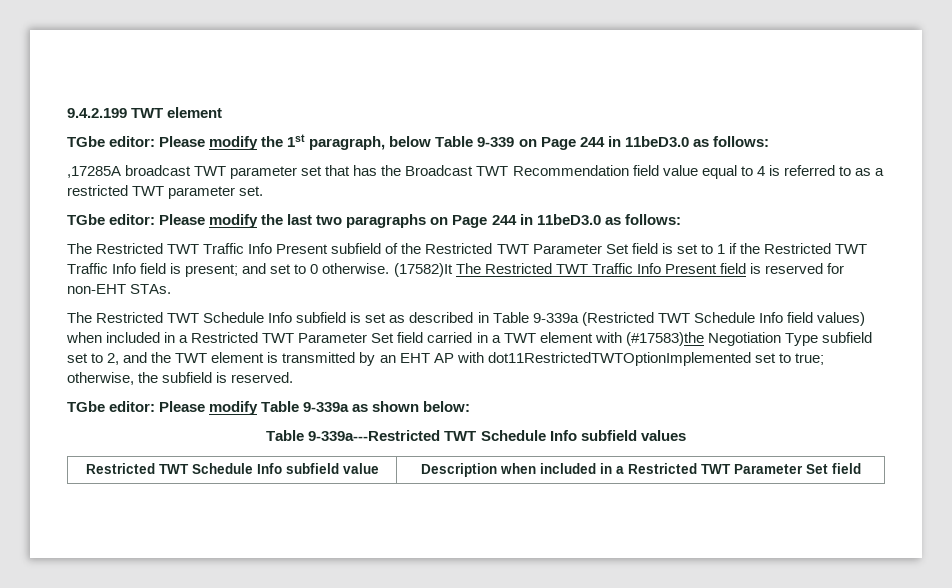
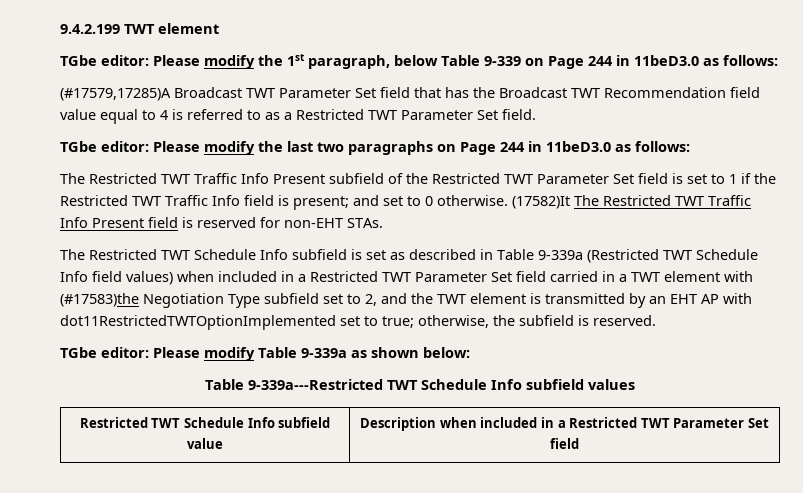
- ,17285A broadcast TWT parameter set that has the Broadcast TWT Recommendation field value equal to 4 is referred to as a restricted TWT parameter set.
+ (#17579,17285)A Broadcast TWT Parameter Set field that has the Broadcast TWT Recommendation field value equal to 4 is referred to as a Restricted TWT Parameter Set field.

